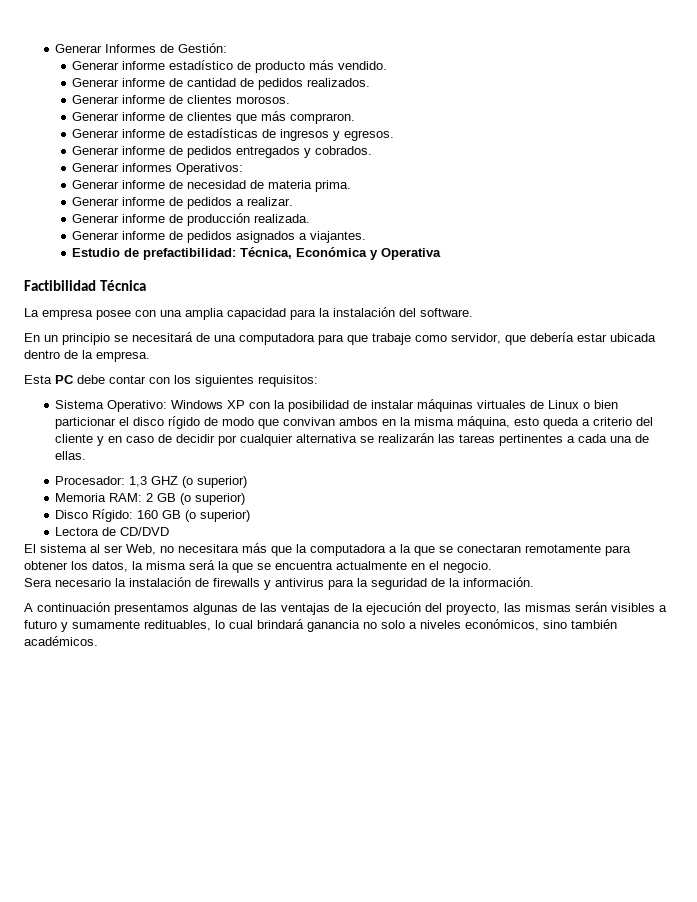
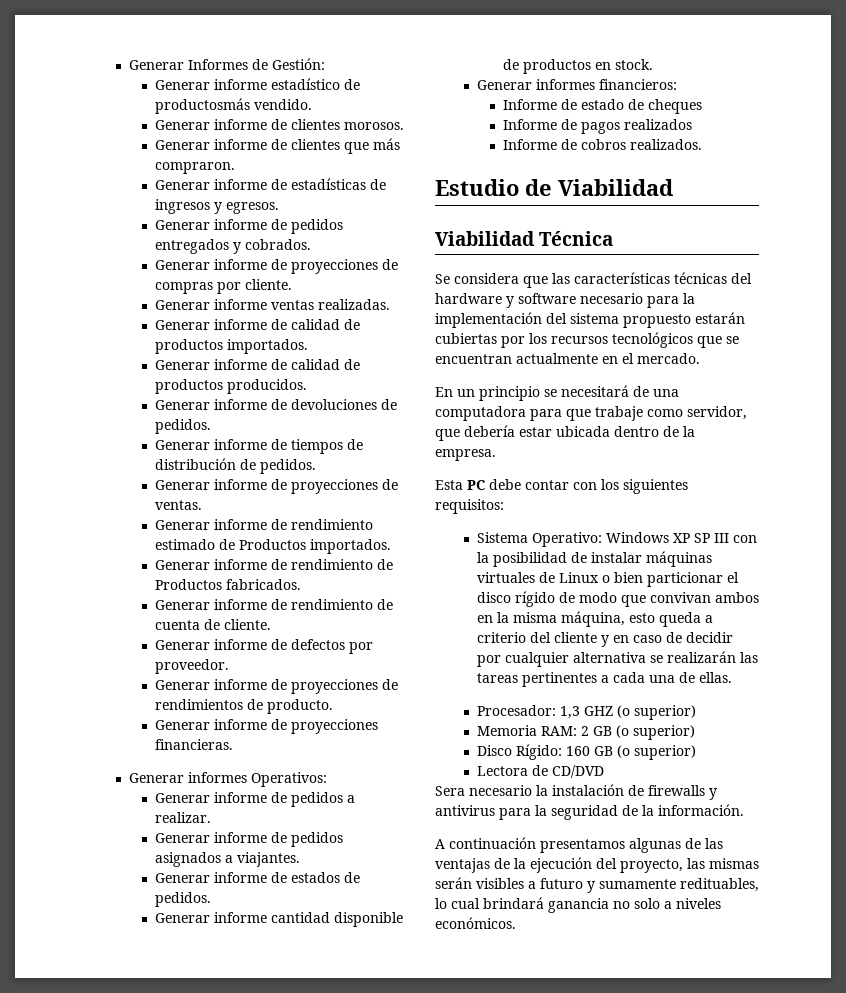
- Generar informe estadístico de producto más vendido.
+ Generar informe estadístico de productosmás vendido.
- Generar informe de cantidad de pedidos realizados.
+ Generar informe de proyecciones de compras por cliente.
+ Generar informe ventas realizadas.
+ Generar informe de calidad de productos importados.
+ Generar informe de calidad de productos producidos.
+ Generar informe de devoluciones de pedidos.
+ Generar informe de tiempos de distribución de pedidos.
+ Generar informe de proyecciones de ventas.
+ Generar informe de rendimiento estimado de Productos importados.
+ Generar informe de rendimiento de Productos fabricados.
+ Generar informe de rendimiento de cuenta de cliente.
+ Generar informe de defectos por proveedor.
+ Generar informe de proyecciones de rendimientos de producto.
+ Generar informe de proyecciones financieras.
  Generar informes Operativos:
- Generar informe de necesidad de materia prima.
- Generar informe de producción realizada.
- Estudio de prefactibilidad: Técnica, Económica y Operativa
- Factibilidad Técnica
- La empresa posee con una amplia capacidad para la instalación del software.
+ Generar informe de estados de pedidos.
+ Generar informe cantidad disponible de productos en stock.
+ Generar informes financieros:
+ Informe de estado de cheques
+ Informe de pagos realizados
+ Informe de cobros realizados.
+ Estudio de Viabilidad
+ Viabilidad Técnica
+ Se considera que las características técnicas del hardware y software necesario para la implementación del sistema propuesto estarán cubiertas por los recursos tecnológicos que se encuentran actualmente en el mercado.
- Sistema Operativo: Windows XP con la posibilidad de instalar máquinas virtuales de Linux o bien particionar el disco rígido de modo que convivan ambos en la misma máquina, esto queda a criterio del cliente y en caso de decidir por cualquier alternativa se realizarán las tareas pertinentes a cada una de ellas.
+ Sistema Operativo: Windows XP SP III con la posibilidad de instalar máquinas virtuales de Linux o bien particionar el disco rígido de modo que convivan ambos en la misma máquina, esto queda a criterio del cliente y en caso de decidir por cualquier alternativa se realizarán las tareas pertinentes a cada una de ellas.
- El sistema al ser Web, no necesitara más que la computadora a la que se conectaran remotamente para obtener los datos, la misma será la que se encuentra actualmente en el negocio.
- A continuación presentamos algunas de las ventajas de la ejecución del proyecto, las mismas serán visibles a futuro y sumamente redituables, lo cual brindará ganancia no solo a niveles económicos, sino también académicos.
+ A continuación presentamos algunas de las ventajas de la ejecución del proyecto, las mismas serán visibles a futuro y sumamente redituables, lo cual brindará ganancia no solo a niveles económicos.

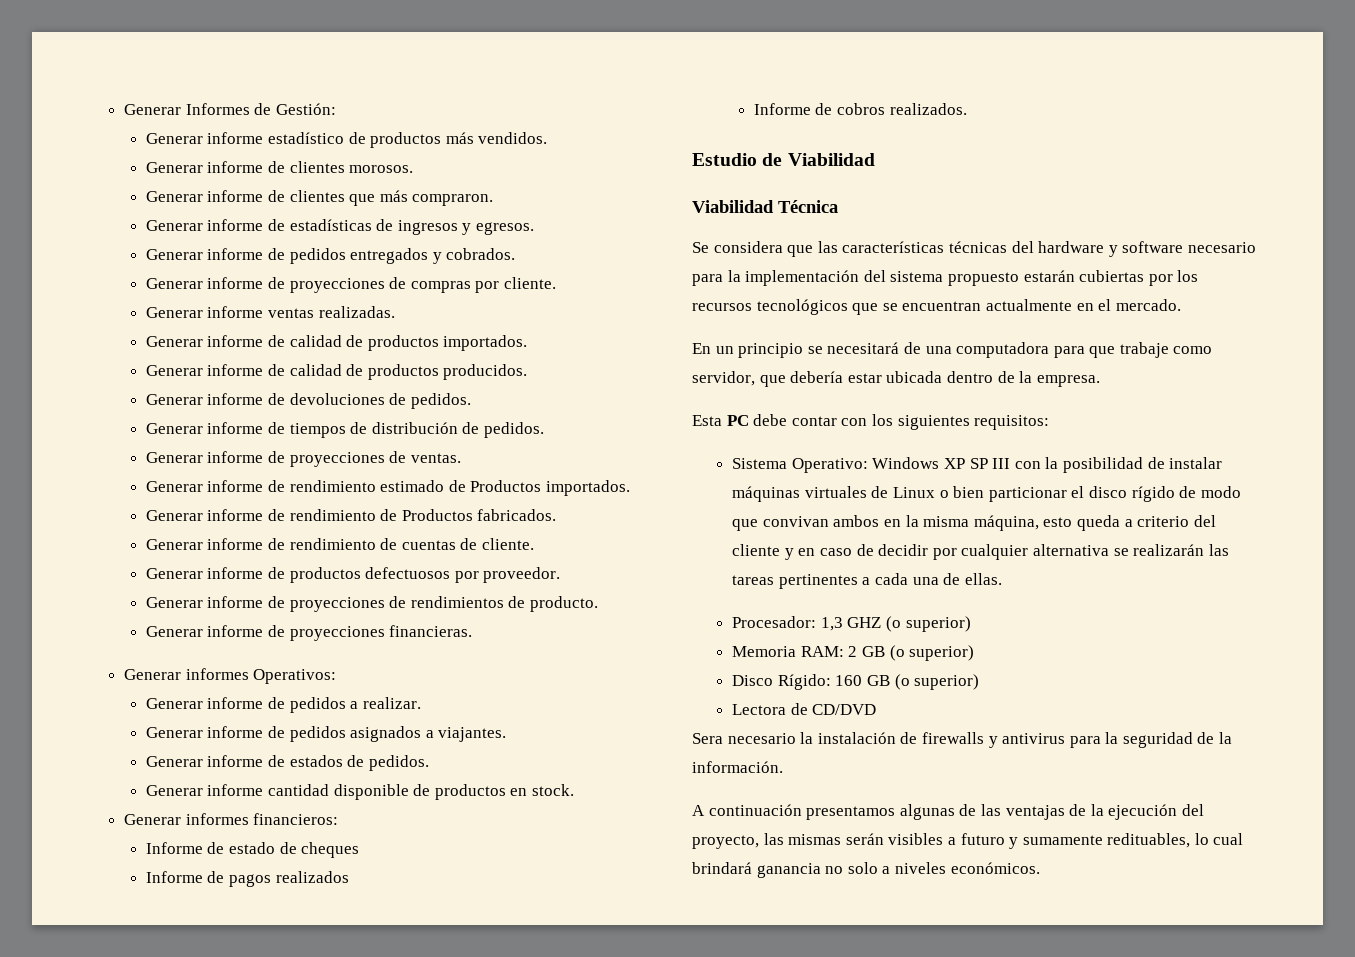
- Generar informe estadístico de productosmás vendido.
+ Generar informe estadístico de productos más vendidos.
- Generar informe de rendimiento de cuenta de cliente.
+ Generar informe de rendimiento de cuentas de cliente.
- Generar informe de defectos por proveedor.
+ Generar informe de productos defectuosos por proveedor.

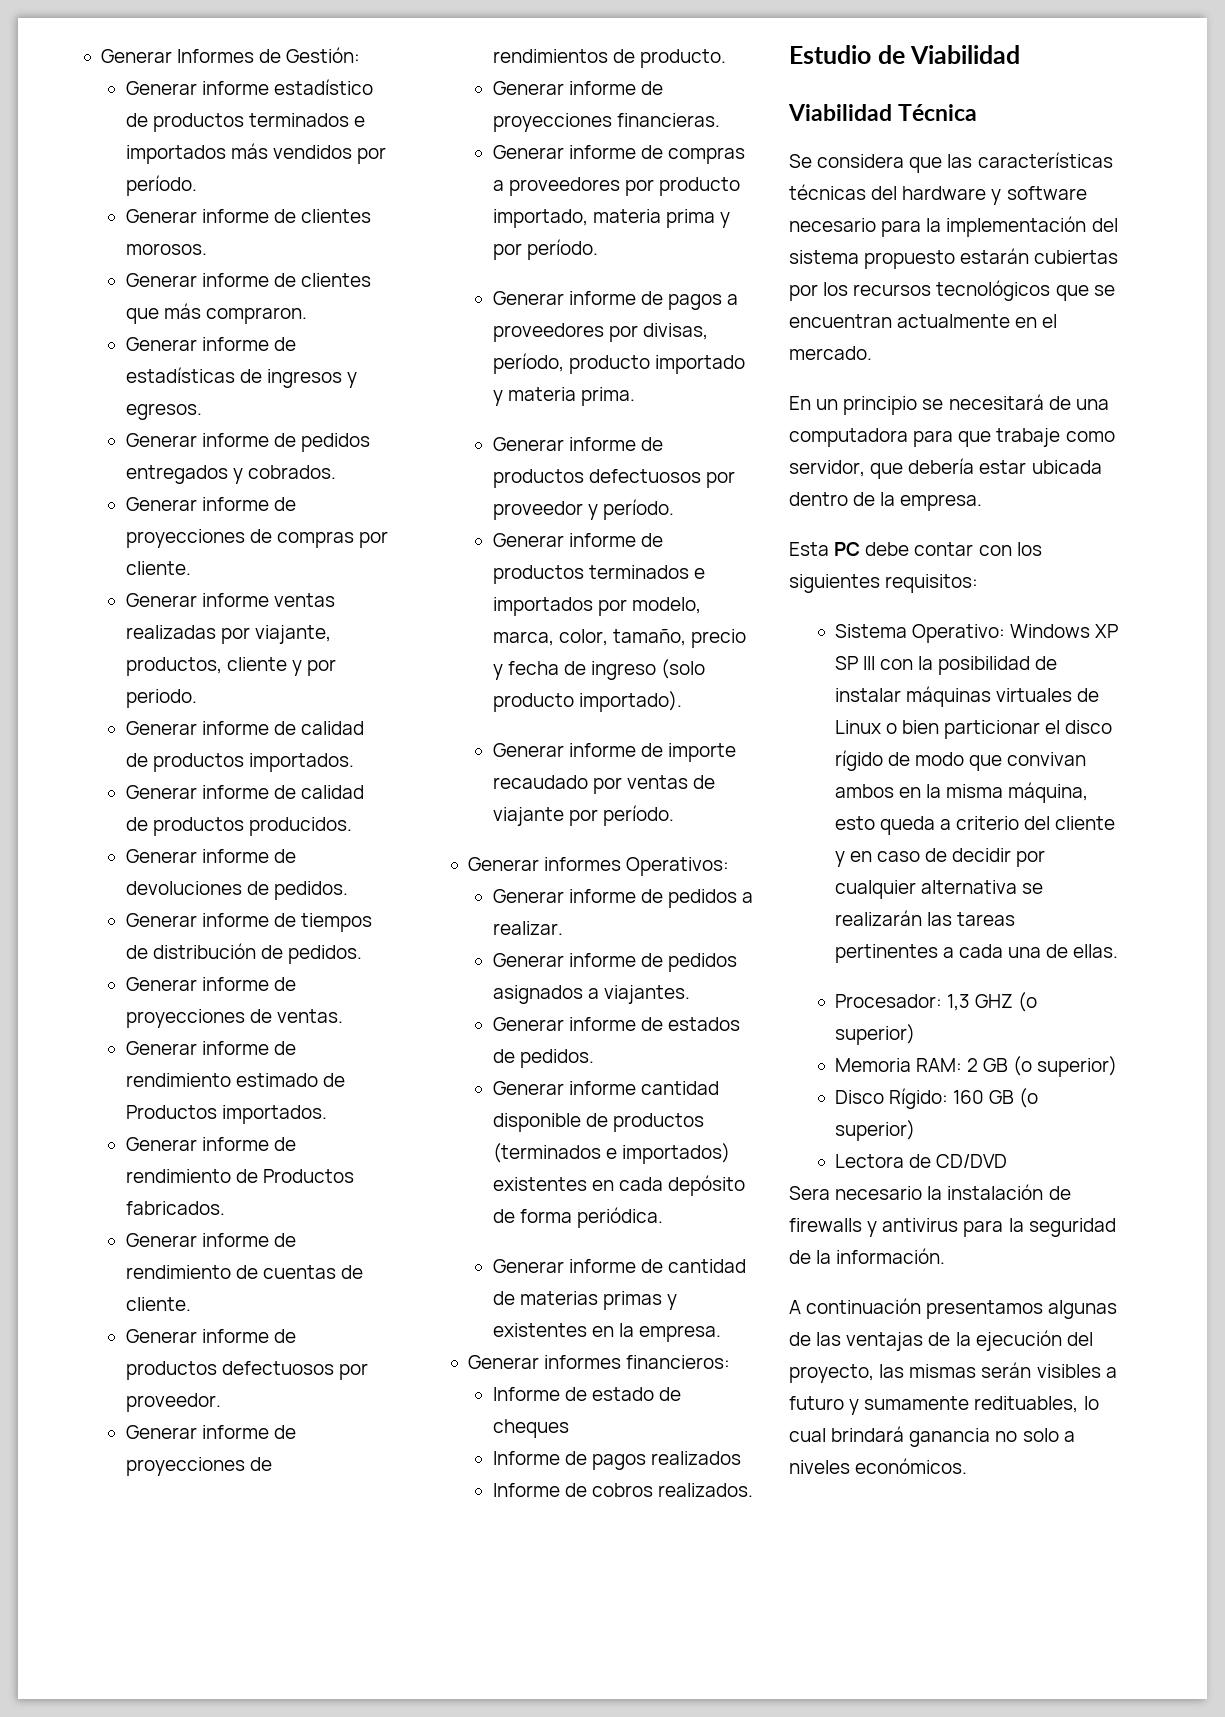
- Generar informe estadístico de productos más vendidos.
+ Generar informe estadístico de productos terminados e importados más vendidos por período.
- Generar informe ventas realizadas.
+ Generar informe ventas realizadas por viajante, productos, cliente y por periodo.
+ Generar informe de compras a proveedores por producto importado, materia prima y por período.
+ Generar informe de pagos a proveedores por divisas, período, producto importado y materia prima.
+ Generar informe de productos defectuosos por proveedor y período.
+ Generar informe de productos terminados e importados por modelo, marca, color, tamaño, precio y fecha de ingreso (solo producto importado).
+ Generar informe de importe recaudado por ventas de viajante por período.
- Generar informe cantidad disponible de productos en stock.
+ Generar informe cantidad disponible de productos (terminados e importados) existentes en cada depósito de forma periódica.
+ Generar informe de cantidad de materias primas y existentes en la empresa.

